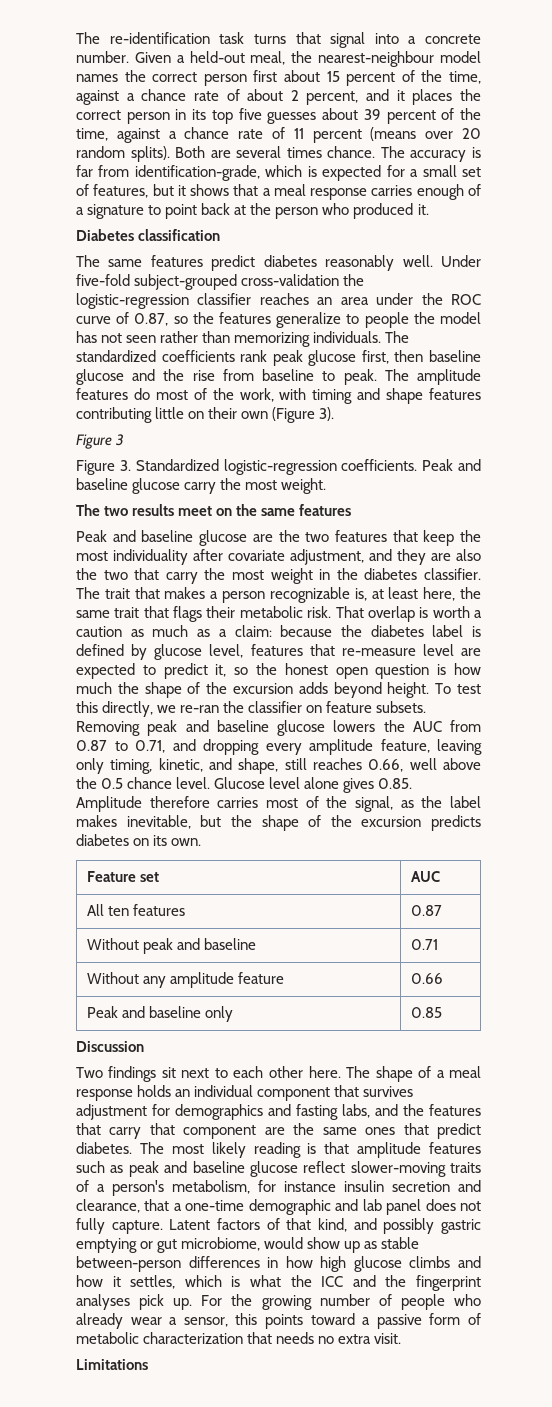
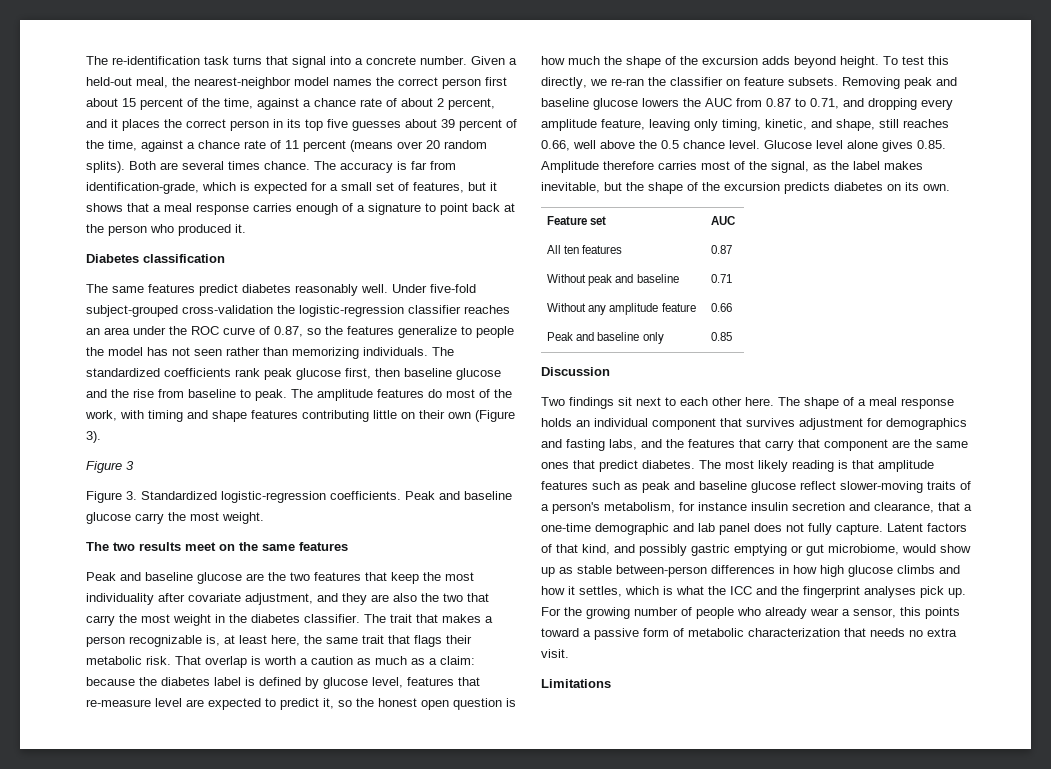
- Given a held-out meal, the nearest-neighbour model names the correct person first about 15 percent of the time, against a chance rate of about 2 percent, and it places the correct person in its top five guesses about 39 percent of the time, against a chance rate of 11 percent (means over 20 random splits).
+ Given a held-out meal, the nearest-neighbor model names the correct person first about 15 percent of the time, against a chance rate of about 2 percent, and it places the correct person in its top five guesses about 39 percent of the time, against a chance rate of 11 percent (means over 20 random splits).

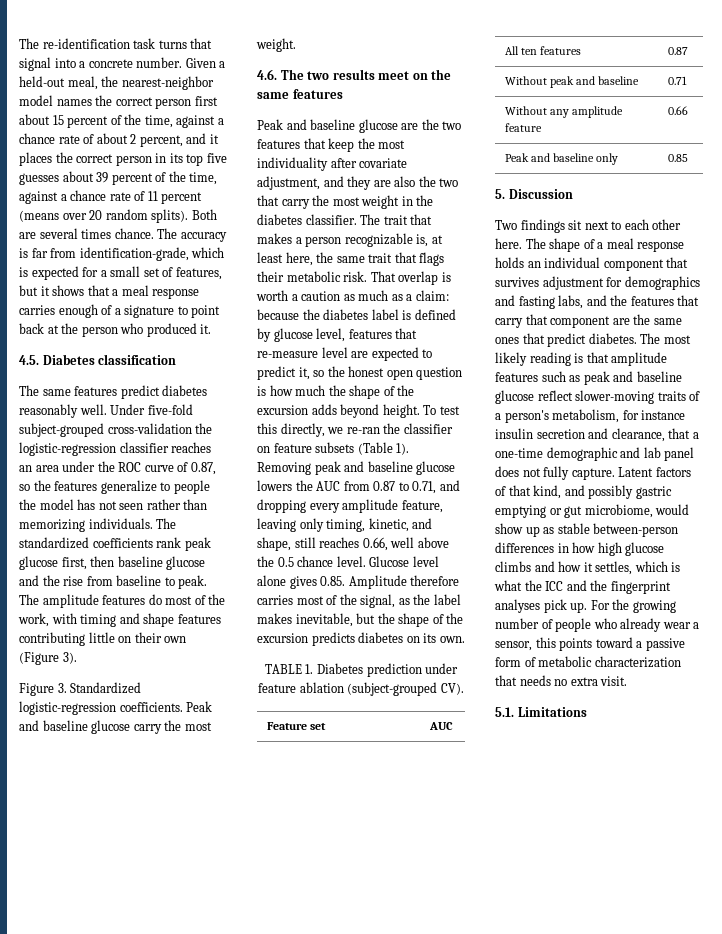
- Diabetes classification
+ 4.5. Diabetes classification
- Figure 3
- The two results meet on the same features
+ 4.6. The two results meet on the same features
- To test this directly, we re-ran the classifier on feature subsets.
+ To test this directly, we re-ran the classifier on feature subsets (Table 1).
+ TABLE 1. Diabetes prediction under feature ablation (subject-grouped CV).
- Discussion
+ 5. Discussion
- Limitations
+ 5.1. Limitations

